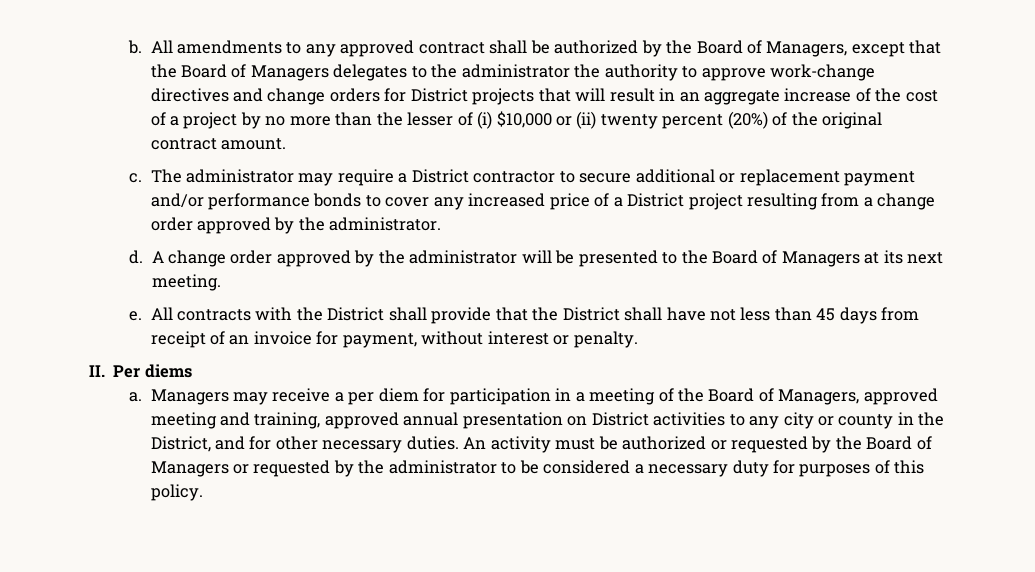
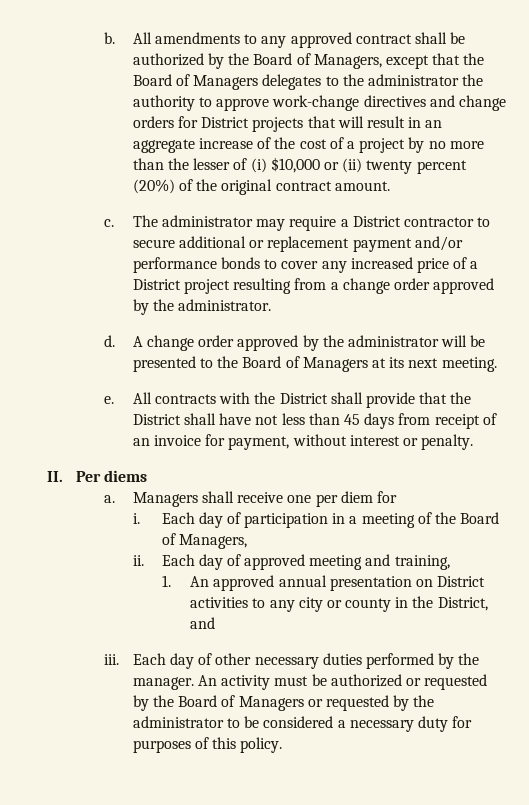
- Managers may receive a per diem for participation in a meeting of the Board of Managers, approved meeting and training, approved annual presentation on District activities to any city or county in the District, and for other necessary duties.
+ Managers shall receive one per diem for
+ i. Each day of participation in a meeting of the Board of Managers,
+ ii. Each day of approved meeting and training,
+ 1. An approved annual presentation on District activities to any city or county in the District, and
+ iii. Each day of other necessary duties performed by the manager.

